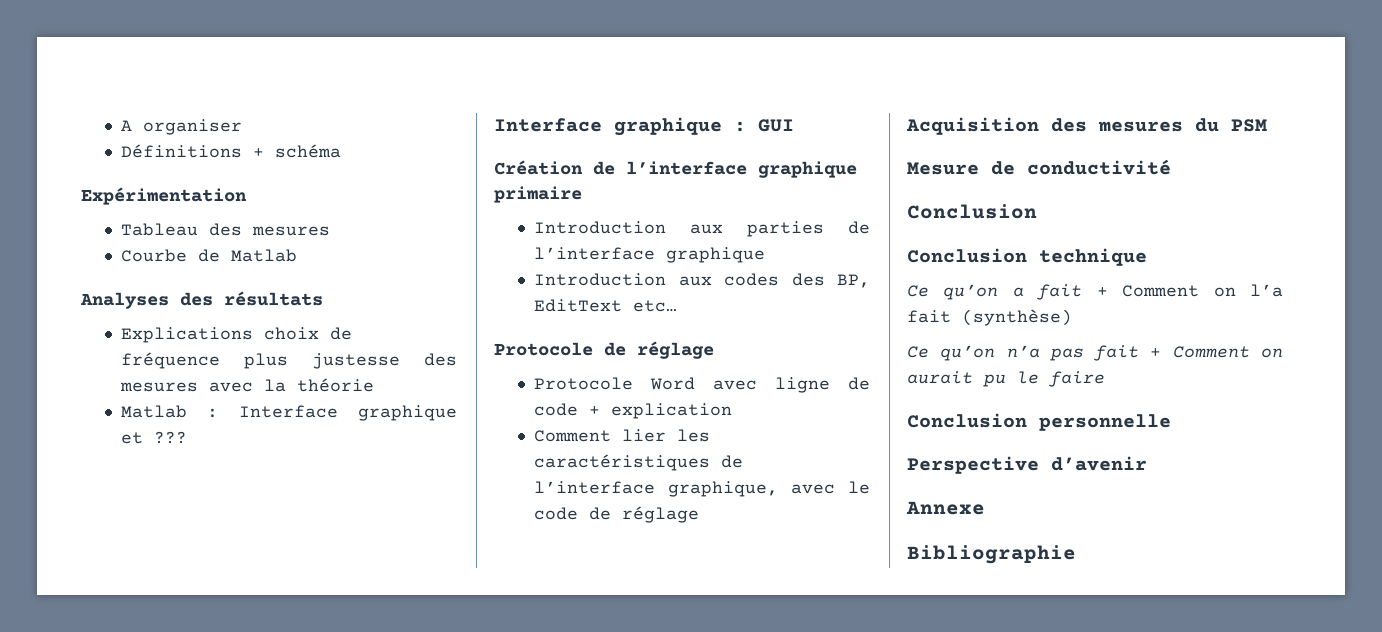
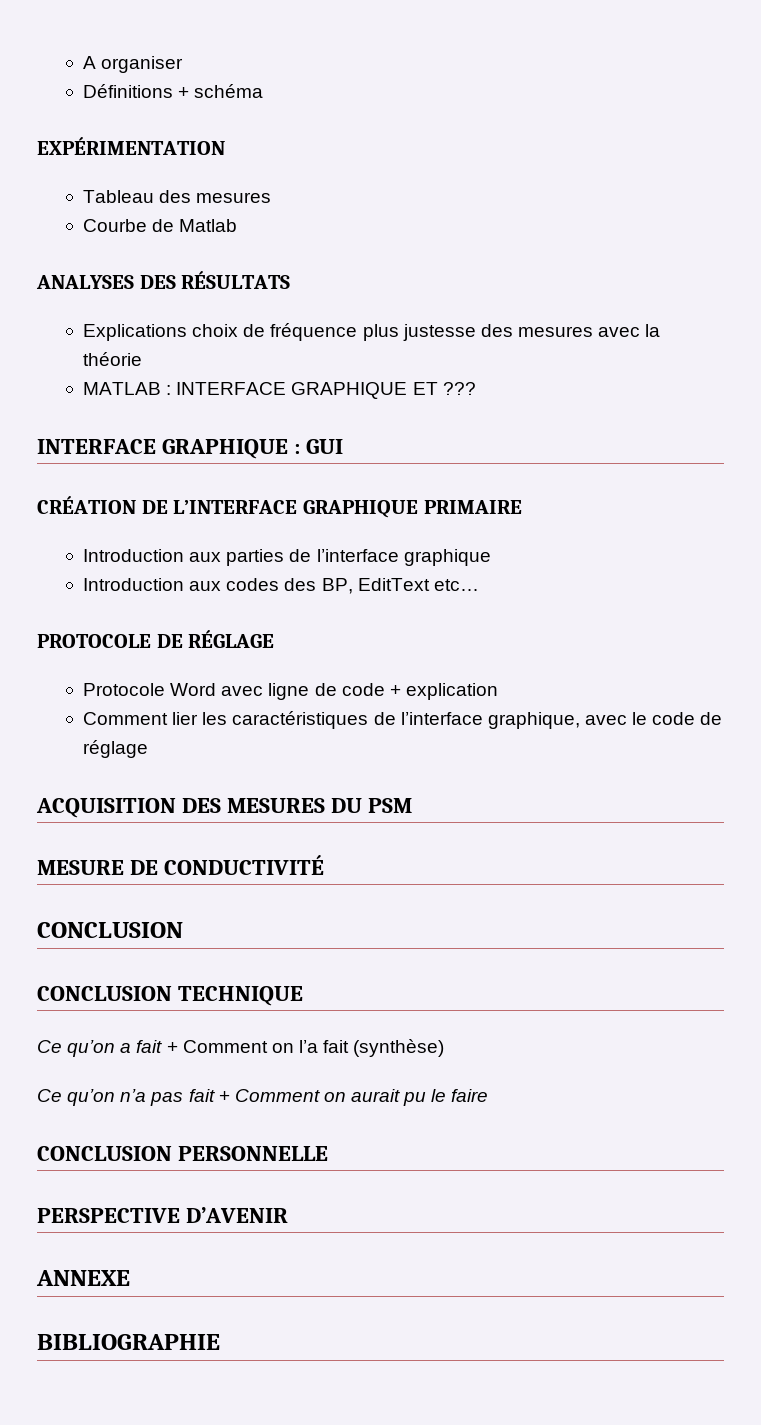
- Expérimentation
+ EXPÉRIMENTATION
- Analyses des résultats
+ ANALYSES DES RÉSULTATS
- Matlab : Interface graphique et ???
+ MATLAB : INTERFACE GRAPHIQUE ET ???
- Interface graphique : GUI
+ INTERFACE GRAPHIQUE : GUI
- Création de l’interface graphique primaire
+ CRÉATION DE L’INTERFACE GRAPHIQUE PRIMAIRE
- Protocole de réglage
+ PROTOCOLE DE RÉGLAGE
- Acquisition des mesures du PSM
- Mesure de conductivité
- Conclusion
- Conclusion technique
+ ACQUISITION DES MESURES DU PSM
+ MESURE DE CONDUCTIVITÉ
+ CONCLUSION
+ CONCLUSION TECHNIQUE
- Conclusion personnelle
- Perspective d’avenir
- Annexe
- Bibliographie
+ CONCLUSION PERSONNELLE
+ PERSPECTIVE D’AVENIR
+ ANNEXE
+ BIBLIOGRAPHIE

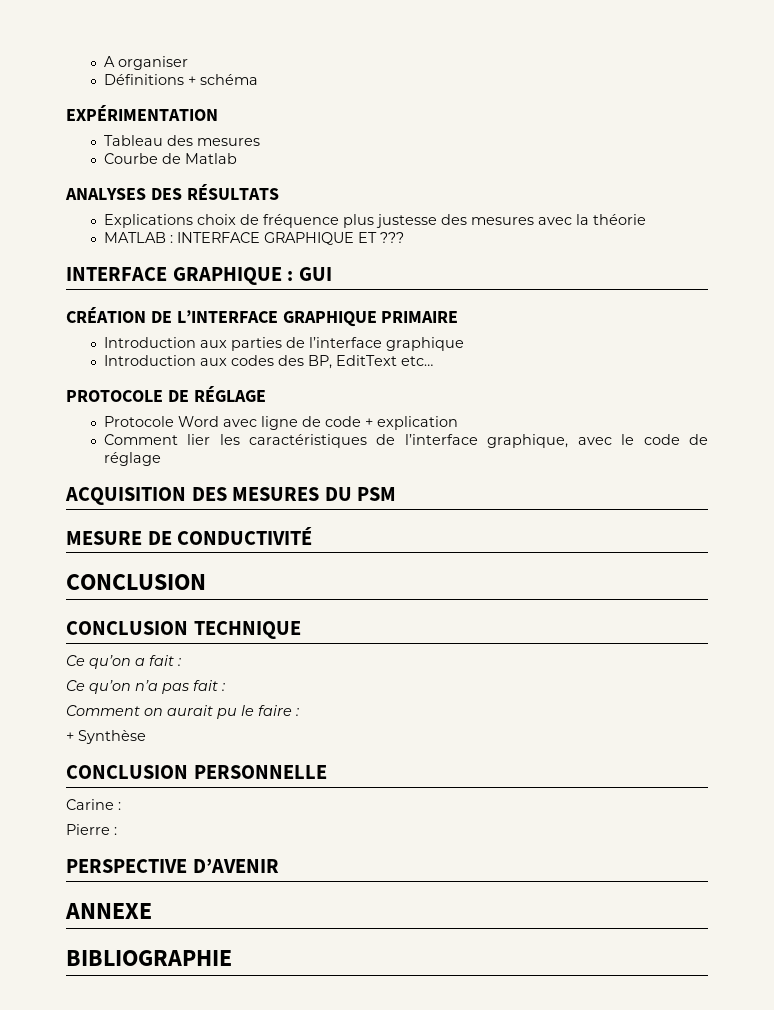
- Ce qu’on a fait + Comment on l’a fait (synthèse)
+ Ce qu’on a fait :
- Ce qu’on n’a pas fait + Comment on aurait pu le faire
+ Ce qu’on n’a pas fait :
+ Comment on aurait pu le faire :
+ + Synthèse
+ Carine :
+ Pierre :

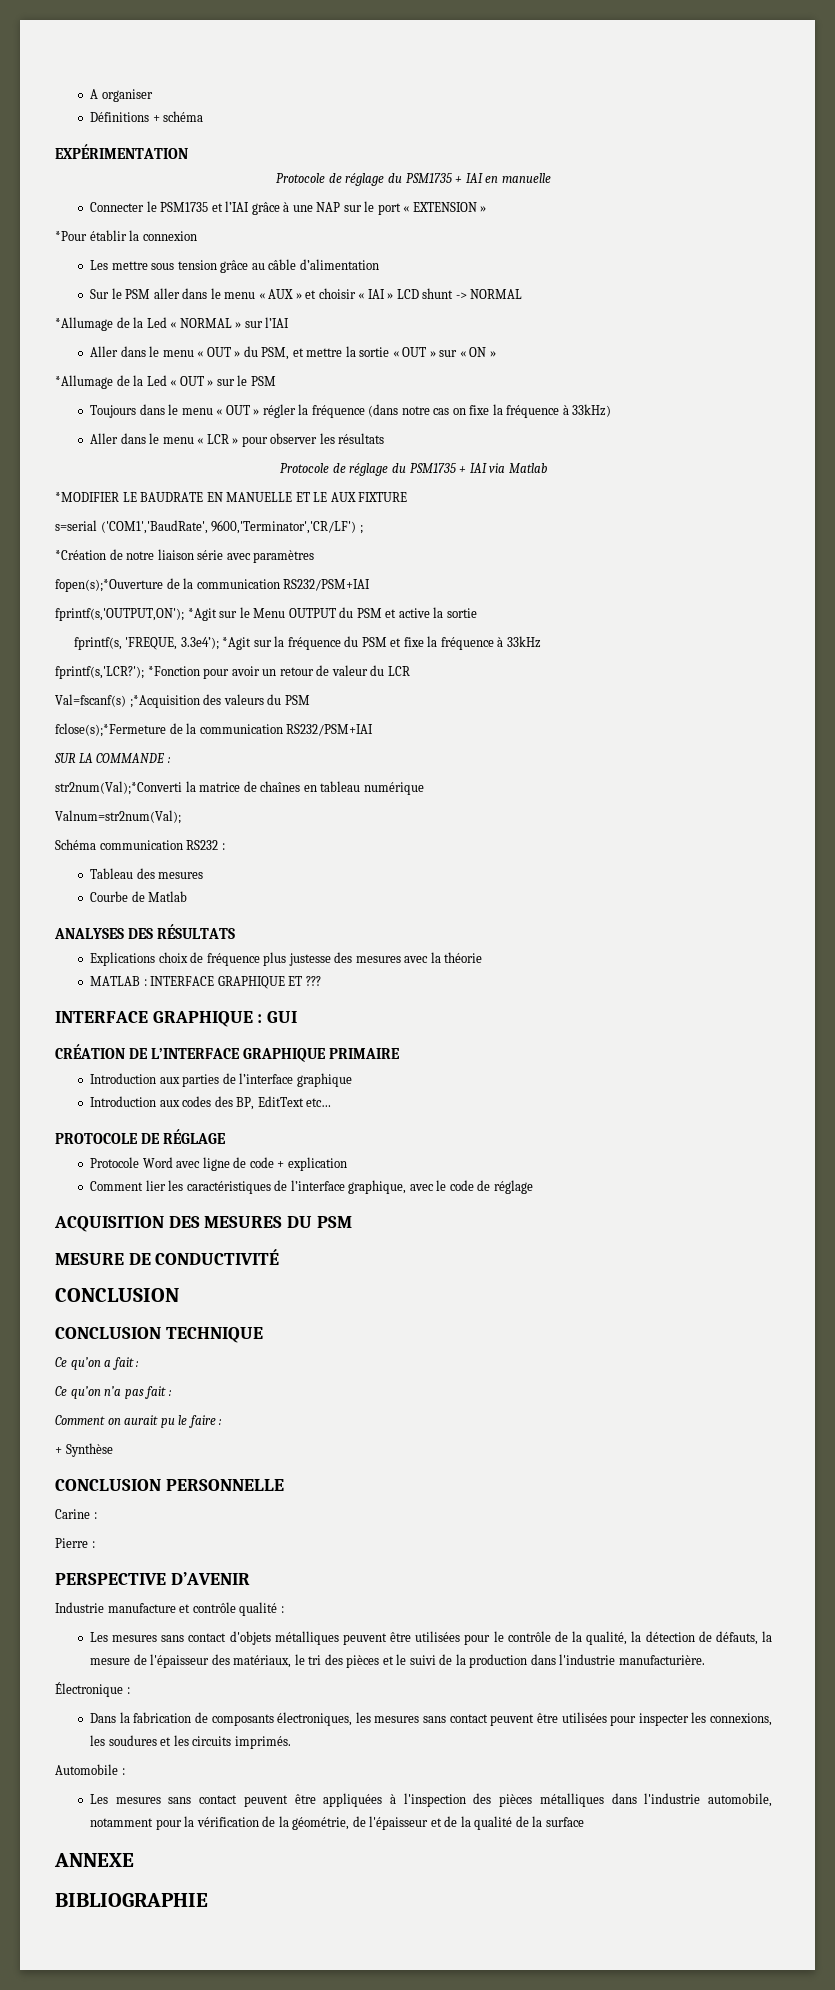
+ Protocole de réglage du PSM1735 + IAI en manuelle
+ Connecter le PSM1735 et l’IAI grâce à une NAP sur le port « EXTENSION »
+ *Pour établir la connexion
+ Les mettre sous tension grâce au câble d’alimentation
+ Sur le PSM aller dans le menu « AUX » et choisir « IAI » LCD shunt -> NORMAL
+ *Allumage de la Led « NORMAL » sur l’IAI
+ Aller dans le menu « OUT » du PSM, et mettre la sortie « OUT » sur « ON »
+ *Allumage de la Led « OUT » sur le PSM
+ Toujours dans le menu « OUT » régler la fréquence (dans notre cas on fixe la fréquence à 33kHz)
+ Aller dans le menu « LCR » pour observer les résultats
+ Protocole de réglage du PSM1735 + IAI via Matlab
+ *MODIFIER LE BAUDRATE EN MANUELLE ET LE AUX FIXTURE
+ s=serial ('COM1','BaudRate', 9600,'Terminator','CR/LF') ;
+ *Création de notre liaison série avec paramètres
+ fopen(s);*Ouverture de la communication RS232/PSM+IAI
+ fprintf(s,'OUTPUT,ON'); *Agit sur le Menu OUTPUT du PSM et active la sortie
+ fprintf(s, 'FREQUE, 3.3e4’); *Agit sur la fréquence du PSM et fixe la fréquence à 33kHz
+ fprintf(s,'LCR?'); *Fonction pour avoir un retour de valeur du LCR
+ Val=fscanf(s) ;*Acquisition des valeurs du PSM
+ fclose(s);*Fermeture de la communication RS232/PSM+IAI
+ SUR LA COMMANDE :
+ str2num(Val);*Converti la matrice de chaînes en tableau numérique
+ Valnum=str2num(Val);
+ Schéma communication RS232 :
+ Industrie manufacture et contrôle qualité :
+ Les mesures sans contact d'objets métalliques peuvent être utilisées pour le contrôle de la qualité, la détection de défauts, la mesure de l'épaisseur des matériaux, le tri des pièces et le suivi de la production dans l'industrie manufacturière.
+ Électronique :
+ Dans la fabrication de composants électroniques, les mesures sans contact peuvent être utilisées pour inspecter les connexions, les soudures et les circuits imprimés.
+ Automobile :
+ Les mesures sans contact peuvent être appliquées à l'inspection des pièces métalliques dans l'industrie automobile, notamment pour la vérification de la géométrie, de l'épaisseur et de la qualité de la surface

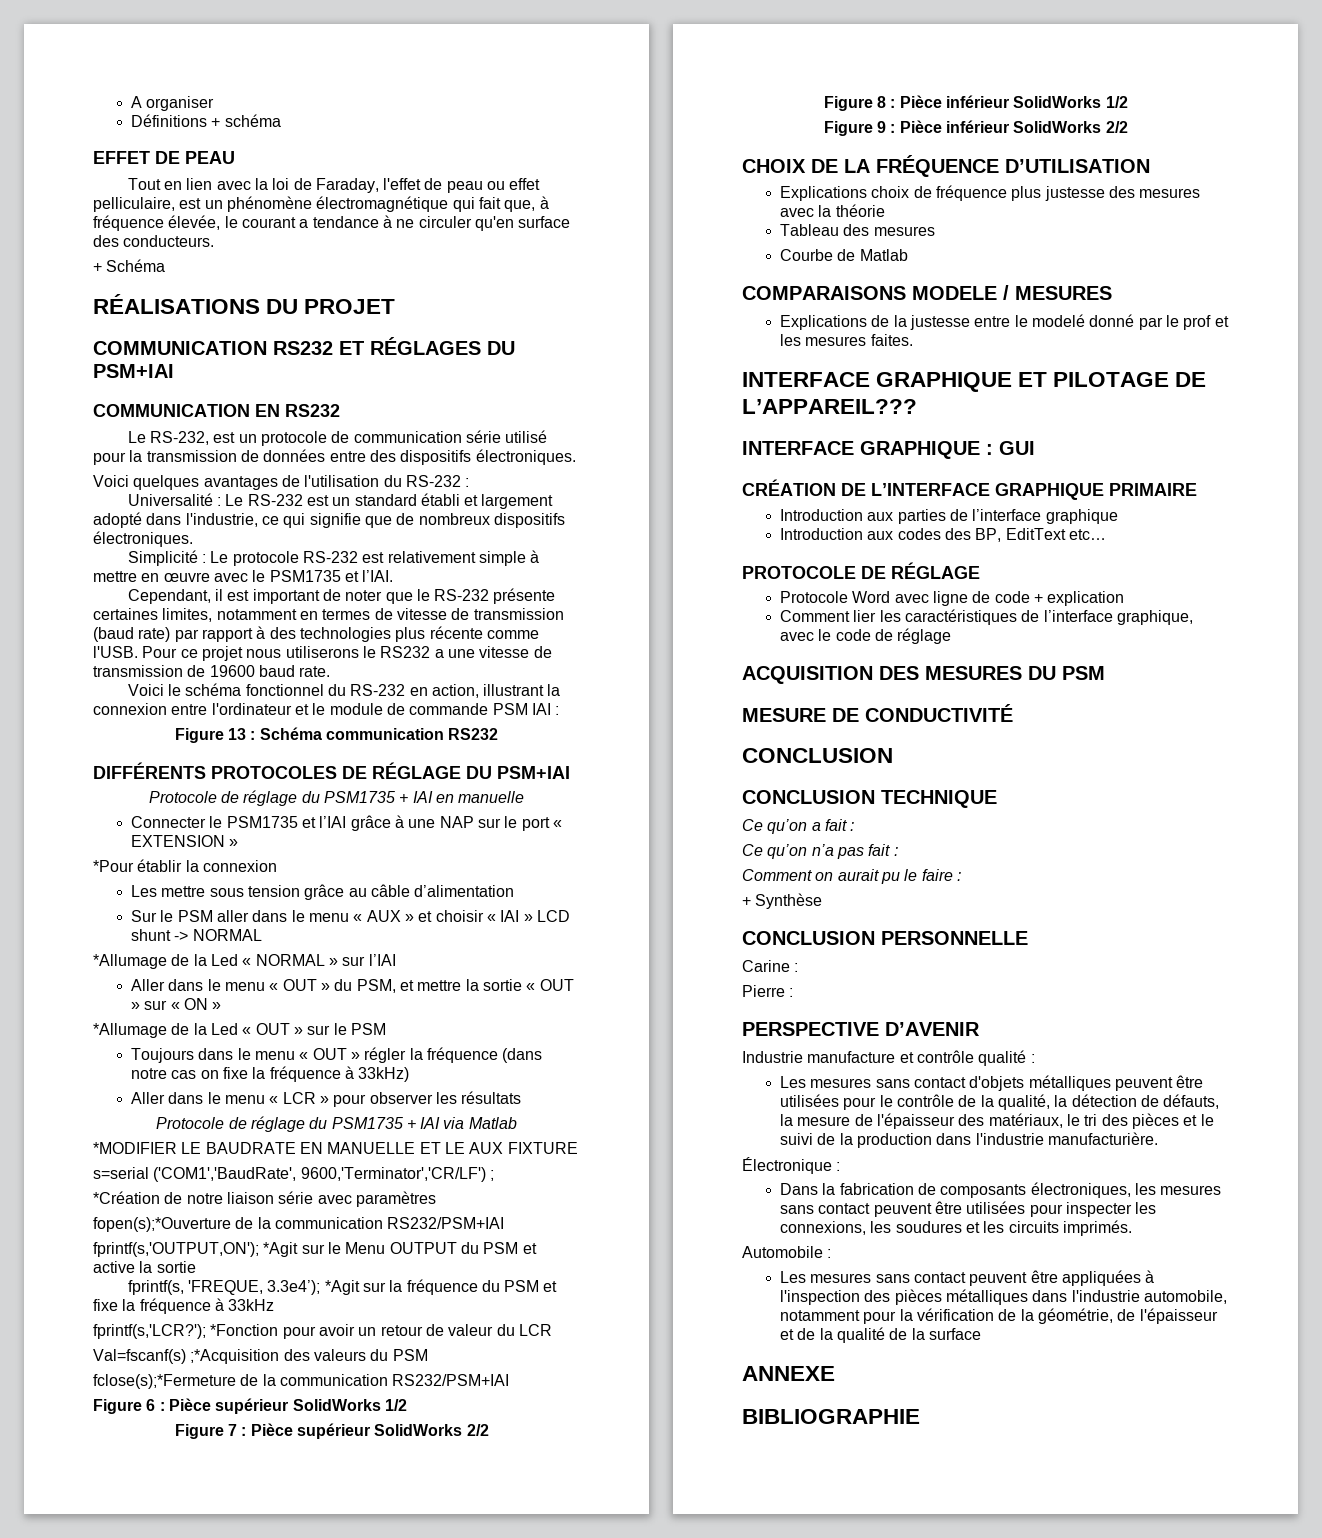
- EXPÉRIMENTATION
+ EFFET DE PEAU
+ Tout en lien avec la loi de Faraday, l'effet de peau ou effet pelliculaire, est un phénomène électromagnétique qui fait que, à fréquence élevée, le courant a tendance à ne circuler qu'en surface des conducteurs.
+ + Schéma
+ RÉALISATIONS DU PROJET
+ COMMUNICATION RS232 ET RÉGLAGES DU PSM+IAI
+ COMMUNICATION EN RS232
+ Le RS-232, est un protocole de communication série utilisé pour la transmission de données entre des dispositifs électroniques.
+ Voici quelques avantages de l'utilisation du RS-232 :
+ Universalité : Le RS-232 est un standard établi et largement adopté dans l'industrie, ce qui signifie que de nombreux dispositifs électroniques.
+ Simplicité : Le protocole RS-232 est relativement simple à mettre en œuvre avec le PSM1735 et l’IAI.
+ Cependant, il est important de noter que le RS-232 présente certaines limites, notamment en termes de vitesse de transmission (baud rate) par rapport à des technologies plus récente comme l'USB. Pour ce projet nous utiliserons le RS232 a une vitesse de transmission de 19600 baud rate.
+ Voici le schéma fonctionnel du RS-232 en action, illustrant la connexion entre l'ordinateur et le module de commande PSM IAI :
+ Figure 13 : Schéma communication RS232
+ DIFFÉRENTS PROTOCOLES DE RÉGLAGE DU PSM+IAI
- SUR LA COMMANDE :
- str2num(Val);*Converti la matrice de chaînes en tableau numérique
- Valnum=str2num(Val);
- Schéma communication RS232 :
- Tableau des mesures
- Courbe de Matlab
- ANALYSES DES RÉSULTATS
+ Figure 6 : Pièce supérieur SolidWorks 1/2
+ Figure 7 : Pièce supérieur SolidWorks 2/2
+ Figure 8 : Pièce inférieur SolidWorks 1/2
+ Figure 9 : Pièce inférieur SolidWorks 2/2
+ CHOIX DE LA FRÉQUENCE D’UTILISATION
- MATLAB : INTERFACE GRAPHIQUE ET ???
+ Tableau des mesures
+ Courbe de Matlab
+ COMPARAISONS MODELE / MESURES
+ Explications de la justesse entre le modelé donné par le prof et les mesures faites.
+ INTERFACE GRAPHIQUE ET PILOTAGE DE L’APPAREIL???

